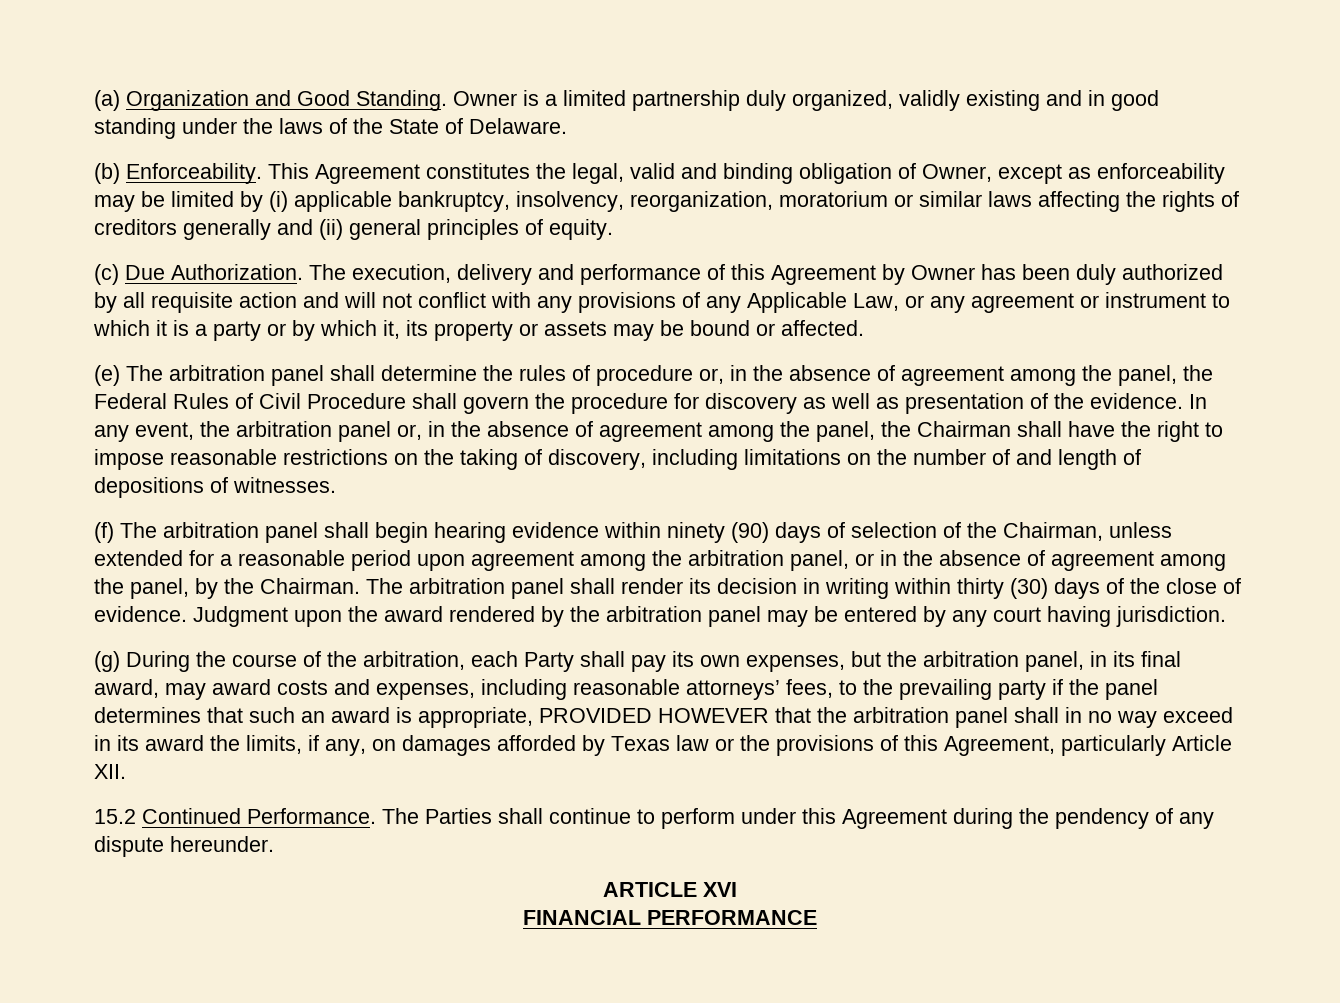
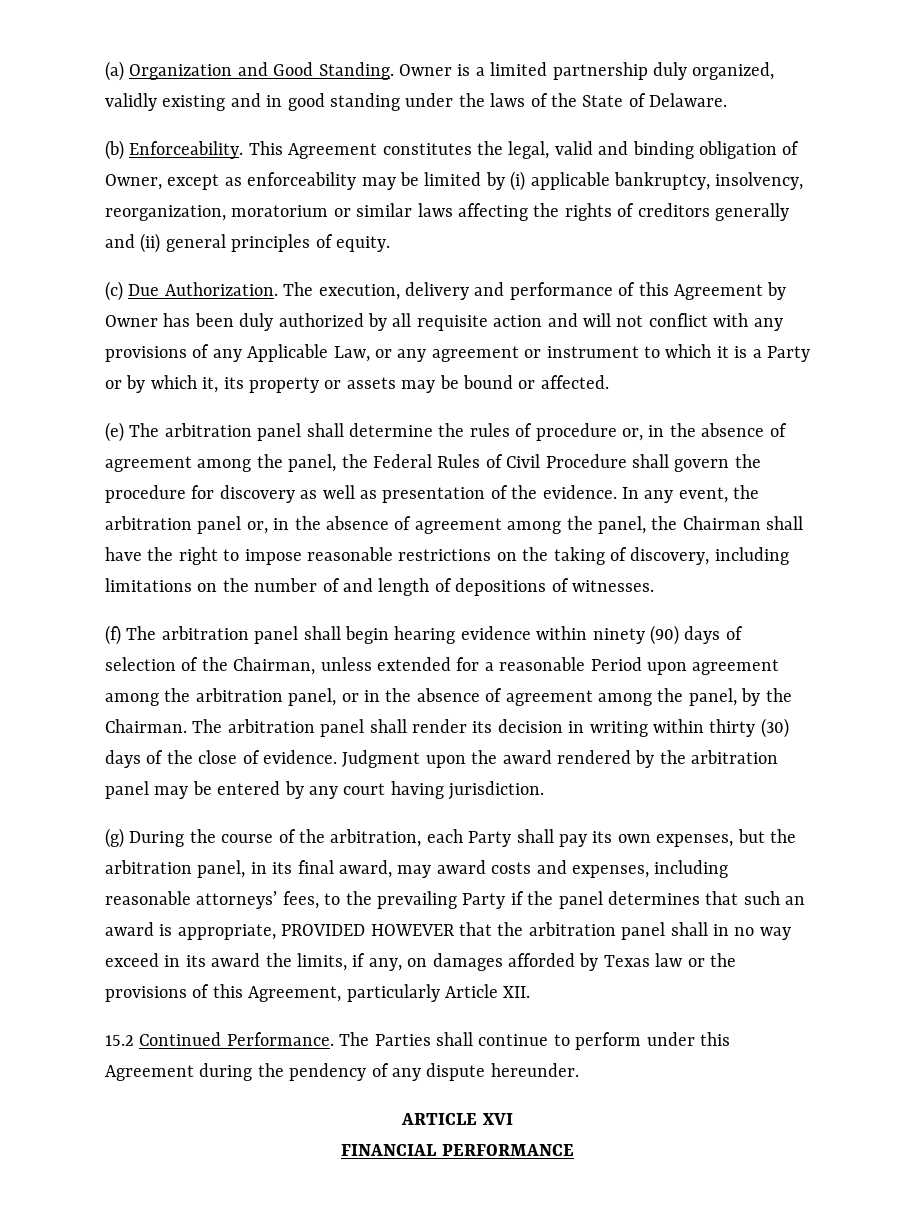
- The execution, delivery and performance of this Agreement by Owner has been duly authorized by all requisite action and will not conflict with any provisions of any Applicable Law, or any agreement or instrument to which it is a party or by which it, its property or assets may be bound or affected.
+ The execution, delivery and performance of this Agreement by Owner has been duly authorized by all requisite action and will not conflict with any provisions of any Applicable Law, or any agreement or instrument to which it is a Party or by which it, its property or assets may be bound or affected.
- (f) The arbitration panel shall begin hearing evidence within ninety (90) days of selection of the Chairman, unless extended for a reasonable period upon agreement among the arbitration panel, or in the absence of agreement among the panel, by the Chairman.
+ (f) The arbitration panel shall begin hearing evidence within ninety (90) days of selection of the Chairman, unless extended for a reasonable Period upon agreement among the arbitration panel, or in the absence of agreement among the panel, by the Chairman.
- (g) During the course of the arbitration, each Party shall pay its own expenses, but the arbitration panel, in its final award, may award costs and expenses, including reasonable attorneys’ fees, to the prevailing party if the panel determines that such an award is appropriate, PROVIDED HOWEVER that the arbitration panel shall in no way exceed in its award the limits, if any, on damages afforded by Texas law or the provisions of this Agreement, particularly Article XII.
+ (g) During the course of the arbitration, each Party shall pay its own expenses, but the arbitration panel, in its final award, may award costs and expenses, including reasonable attorneys’ fees, to the prevailing Party if the panel determines that such an award is appropriate, PROVIDED HOWEVER that the arbitration panel shall in no way exceed in its award the limits, if any, on damages afforded by Texas law or the provisions of this Agreement, particularly Article XII.

